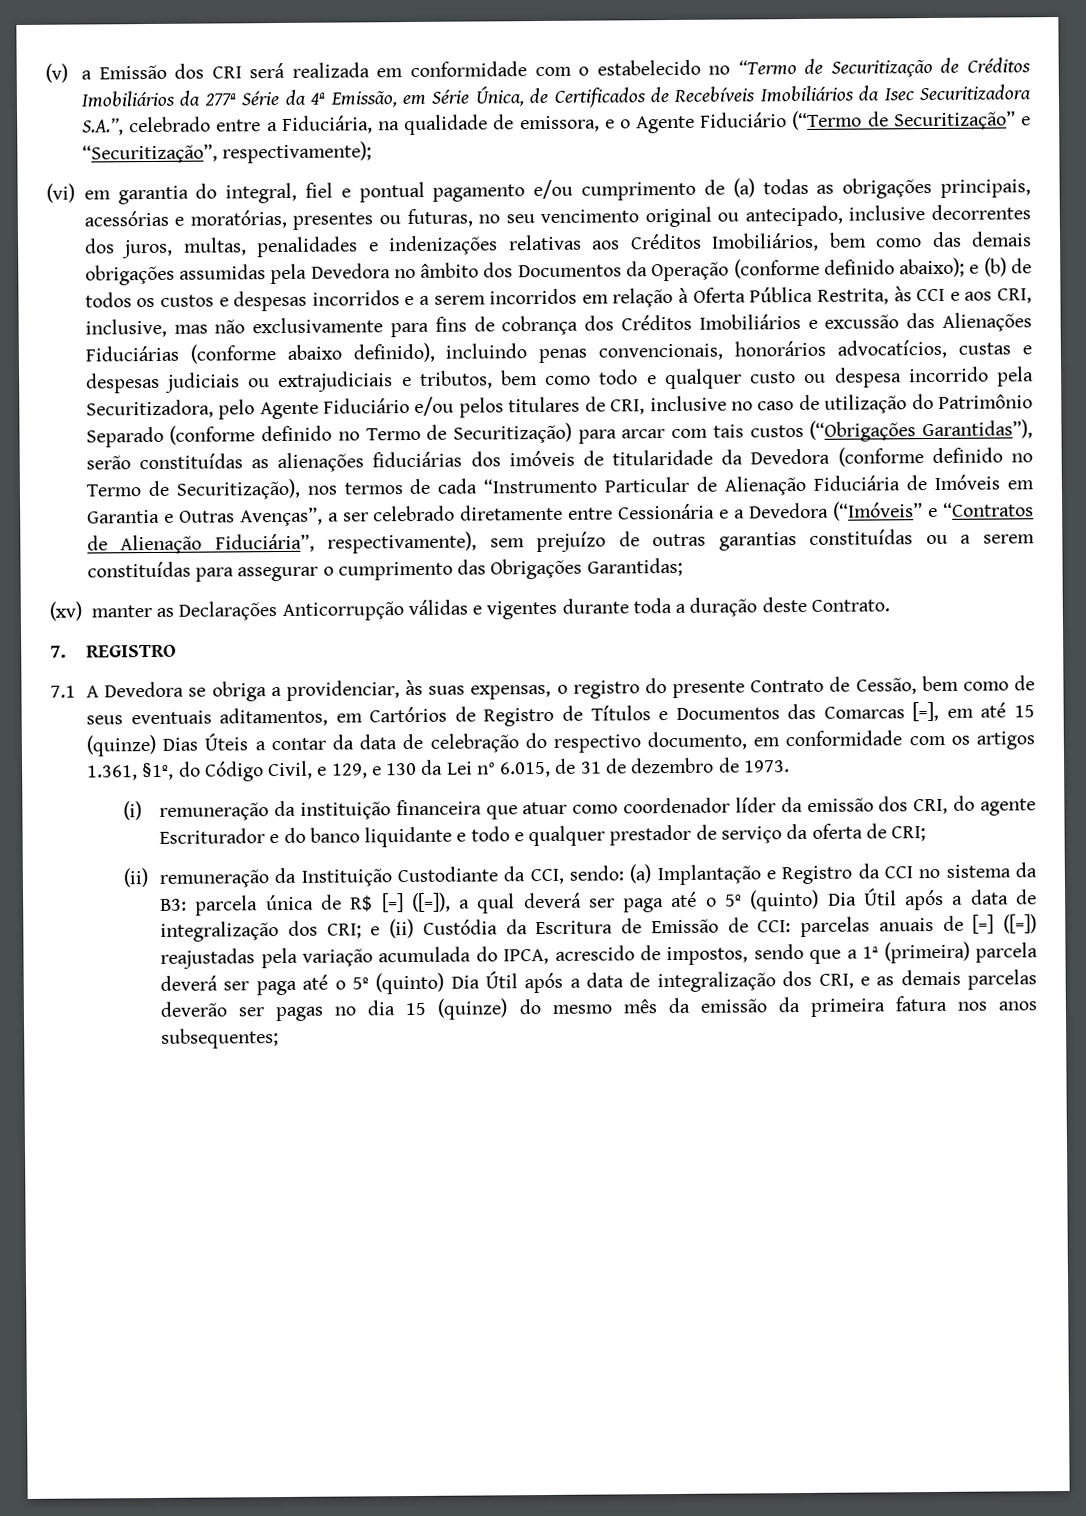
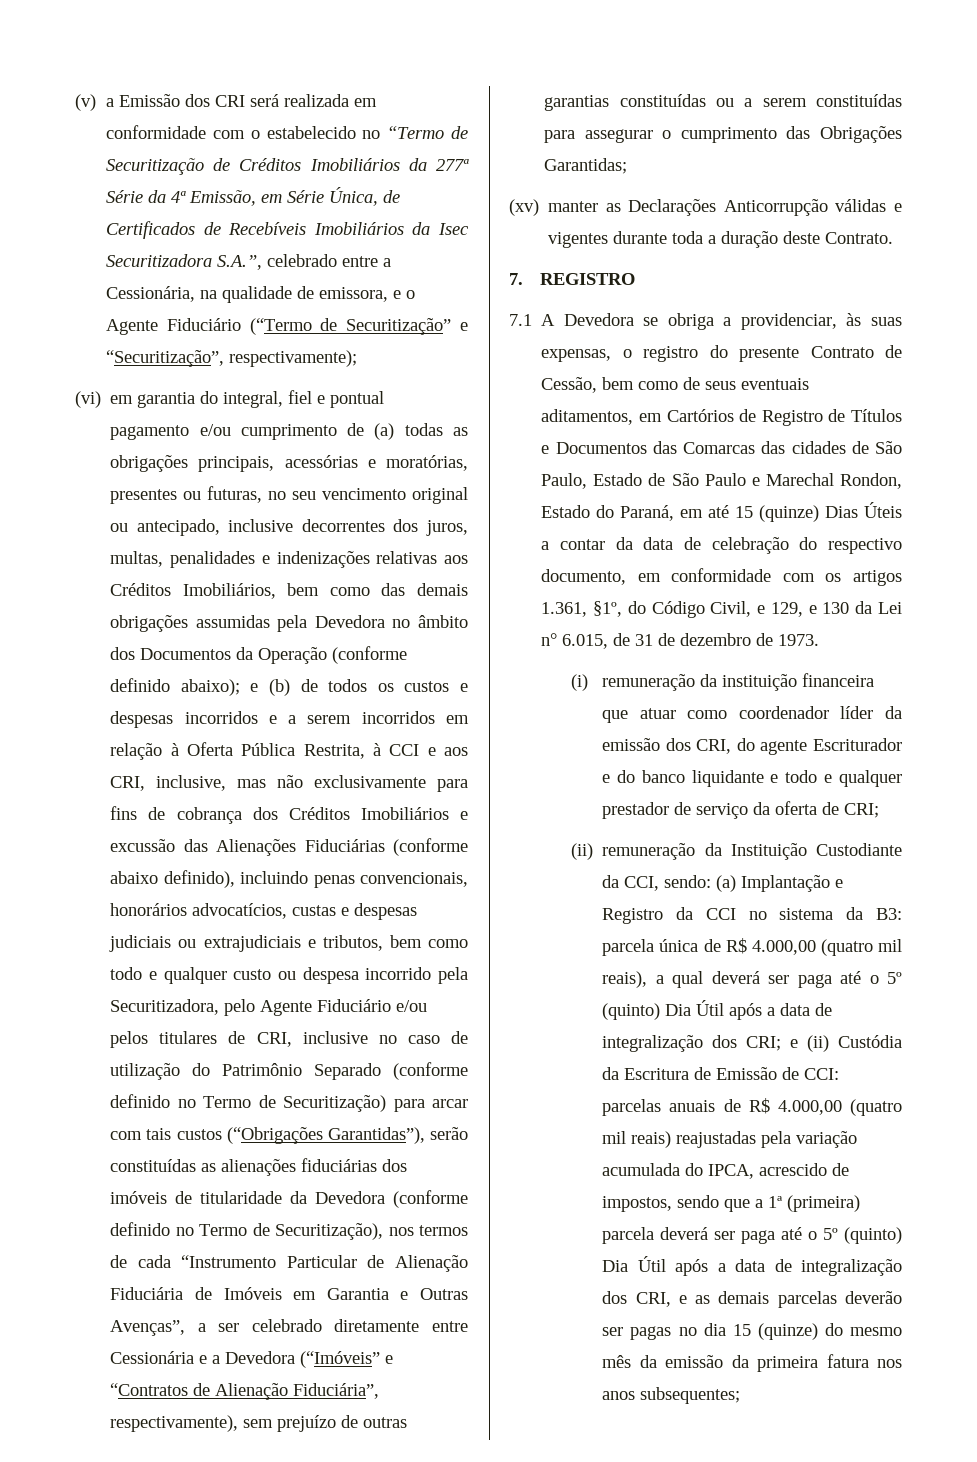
- (v) a Emissão dos CRI será realizada em conformidade com o estabelecido no “Termo de Securitização de Créditos Imobiliários da 277ª Série da 4ª Emissão, em Série Única, de Certificados de Recebíveis Imobiliários da Isec Securitizadora S.A.”, celebrado entre a Fiduciária, na qualidade de emissora, e o Agente Fiduciário (“Termo de Securitização” e “Securitização”, respectivamente);
+ (v) a Emissão dos CRI será realizada em conformidade com o estabelecido no “Termo de Securitização de Créditos Imobiliários da 277ª Série da 4ª Emissão, em Série Única, de Certificados de Recebíveis Imobiliários da Isec Securitizadora S.A.”, celebrado entre a Cessionária, na qualidade de emissora, e o Agente Fiduciário (“Termo de Securitização” e “Securitização”, respectivamente);
- e (b) de todos os custos e despesas incorridos e a serem incorridos em relação à Oferta Pública Restrita, às CCI e aos CRI, inclusive, mas não exclusivamente para fins de cobrança dos Créditos Imobiliários e excussão das Alienações Fiduciárias (conforme abaixo definido), incluindo penas convencionais, honorários advocatícios, custas e despesas judiciais ou extrajudiciais e tributos, bem como todo e qualquer custo ou despesa incorrido pela Securitizadora, pelo Agente Fiduciário e/ou pelos titulares de CRI, inclusive no caso de utilização do Patrimônio Separado (conforme definido no Termo de Securitização) para arcar com tais custos (“Obrigações Garantidas”), serão constituídas as alienações fiduciárias dos imóveis de titularidade da Devedora (conforme definido no Termo de Securitização), nos termos de cada “Instrumento Particular de Alienação Fiduciária de Imóveis em Garantia e Outras Avenças”, a ser celebrado diretamente entre Cessionária e a Devedora (“Imóveis” e “Contratos de Alienação Fiduciária”, respectivamente), sem prejuízo de outras garantias constituídas ou a serem constituídas para assegurar o cumprimento das Obrigações Garantidas;
+ e (b) de todos os custos e despesas incorridos e a serem incorridos em relação à Oferta Pública Restrita, à CCI e aos CRI, inclusive, mas não exclusivamente para fins de cobrança dos Créditos Imobiliários e excussão das Alienações Fiduciárias (conforme abaixo definido), incluindo penas convencionais, honorários advocatícios, custas e despesas judiciais ou extrajudiciais e tributos, bem como todo e qualquer custo ou despesa incorrido pela Securitizadora, pelo Agente Fiduciário e/ou pelos titulares de CRI, inclusive no caso de utilização do Patrimônio Separado (conforme definido no Termo de Securitização) para arcar com tais custos (“Obrigações Garantidas”), serão constituídas as alienações fiduciárias dos imóveis de titularidade da Devedora (conforme definido no Termo de Securitização), nos termos de cada “Instrumento Particular de Alienação Fiduciária de Imóveis em Garantia e Outras Avenças”, a ser celebrado diretamente entre Cessionária e a Devedora (“Imóveis” e “Contratos de Alienação Fiduciária”, respectivamente), sem prejuízo de outras garantias constituídas ou a serem constituídas para assegurar o cumprimento das Obrigações Garantidas;
- 7.1 A Devedora se obriga a providenciar, às suas expensas, o registro do presente Contrato de Cessão, bem como de seus eventuais aditamentos, em Cartórios de Registro de Títulos e Documentos das Comarcas [=], em até 15 (quinze) Dias Úteis a contar da data de celebração do respectivo documento, em conformidade com os artigos 1.361, §1º, do Código Civil, e 129, e 130 da Lei n° 6.015, de 31 de dezembro de 1973.
+ 7.1 A Devedora se obriga a providenciar, às suas expensas, o registro do presente Contrato de Cessão, bem como de seus eventuais aditamentos, em Cartórios de Registro de Títulos e Documentos das Comarcas das cidades de São Paulo, Estado de São Paulo e Marechal Rondon, Estado do Paraná, em até 15 (quinze) Dias Úteis a contar da data de celebração do respectivo documento, em conformidade com os artigos 1.361, §1º, do Código Civil, e 129, e 130 da Lei n° 6.015, de 31 de dezembro de 1973.
- parcela única de R$ [=] ([=]), a qual deverá ser paga até o 5º (quinto) Dia Útil após a data de integralização dos CRI;
+ parcela única de R$ 4.000,00 (quatro mil reais), a qual deverá ser paga até o 5º (quinto) Dia Útil após a data de integralização dos CRI;
- parcelas anuais de [=] ([=]) reajustadas pela variação acumulada do IPCA, acrescido de impostos, sendo que a 1ª (primeira) parcela deverá ser paga até o 5º (quinto) Dia Útil após a data de integralização dos CRI, e as demais parcelas deverão ser pagas no dia 15 (quinze) do mesmo mês da emissão da primeira fatura nos anos subsequentes;
+ parcelas anuais de R$ 4.000,00 (quatro mil reais) reajustadas pela variação acumulada do IPCA, acrescido de impostos, sendo que a 1ª (primeira) parcela deverá ser paga até o 5º (quinto) Dia Útil após a data de integralização dos CRI, e as demais parcelas deverão ser pagas no dia 15 (quinze) do mesmo mês da emissão da primeira fatura nos anos subsequentes;

